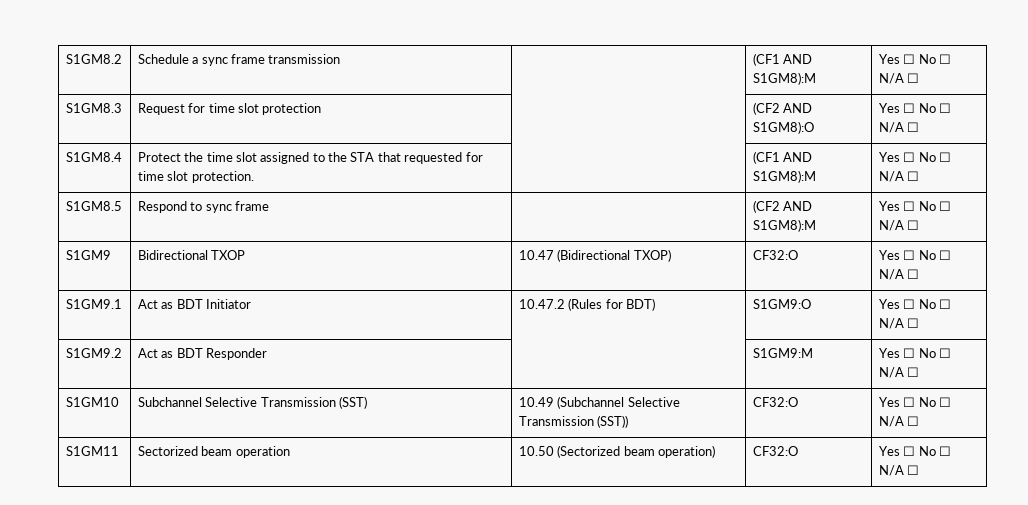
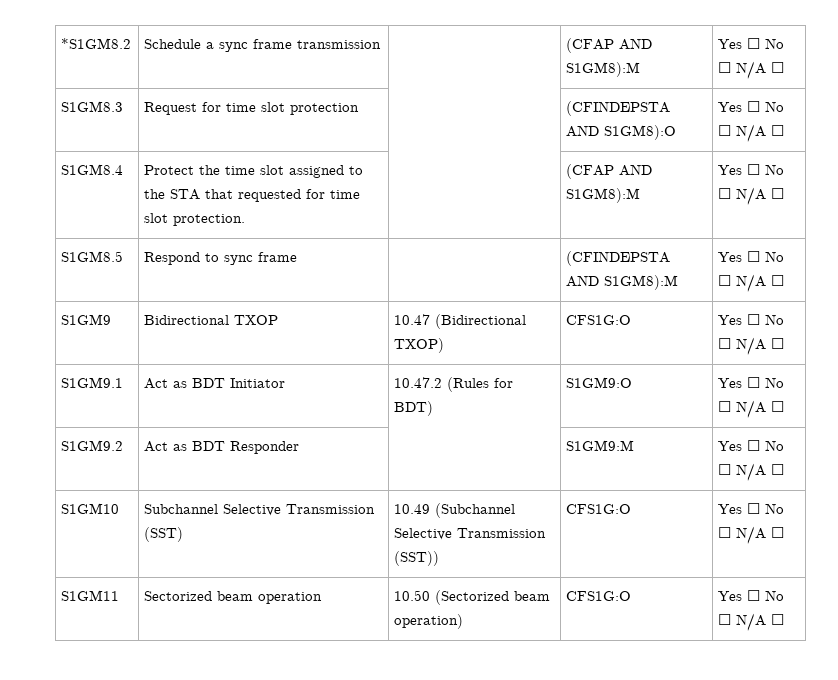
- S1GM8.2 | Schedule a sync frame transmission | | (CF1 AND S1GM8):M | Yes ☐ No ☐ N/A ☐
+ *S1GM8.2 | Schedule a sync frame transmission | | (CFAP AND S1GM8):M | Yes ☐ No ☐ N/A ☐
- S1GM8.3 | Request for time slot protection | | (CF2 AND S1GM8):O | Yes ☐ No ☐ N/A ☐
+ S1GM8.3 | Request for time slot protection | | (CFINDEPSTA AND S1GM8):O | Yes ☐ No ☐ N/A ☐
- S1GM8.4 | Protect the time slot assigned to the STA that requested for time slot protection. | | (CF1 AND S1GM8):M | Yes ☐ No ☐ N/A ☐
+ S1GM8.4 | Protect the time slot assigned to the STA that requested for time slot protection. | | (CFAP AND S1GM8):M | Yes ☐ No ☐ N/A ☐
- S1GM8.5 | Respond to sync frame | | (CF2 AND S1GM8):M | Yes ☐ No ☐ N/A ☐
+ S1GM8.5 | Respond to sync frame | | (CFINDEPSTA AND S1GM8):M | Yes ☐ No ☐ N/A ☐
- S1GM9 | Bidirectional TXOP | 10.47 (Bidirectional TXOP) | CF32:O | Yes ☐ No ☐ N/A ☐
+ S1GM9 | Bidirectional TXOP | 10.47 (Bidirectional TXOP) | CFS1G:O | Yes ☐ No ☐ N/A ☐
- S1GM10 | Subchannel Selective Transmission (SST) | 10.49 (Subchannel Selective Transmission (SST)) | CF32:O | Yes ☐ No ☐ N/A ☐
+ S1GM10 | Subchannel Selective Transmission (SST) | 10.49 (Subchannel Selective Transmission (SST)) | CFS1G:O | Yes ☐ No ☐ N/A ☐
- S1GM11 | Sectorized beam operation | 10.50 (Sectorized beam operation) | CF32:O | Yes ☐ No ☐ N/A ☐
+ S1GM11 | Sectorized beam operation | 10.50 (Sectorized beam operation) | CFS1G:O | Yes ☐ No ☐ N/A ☐

